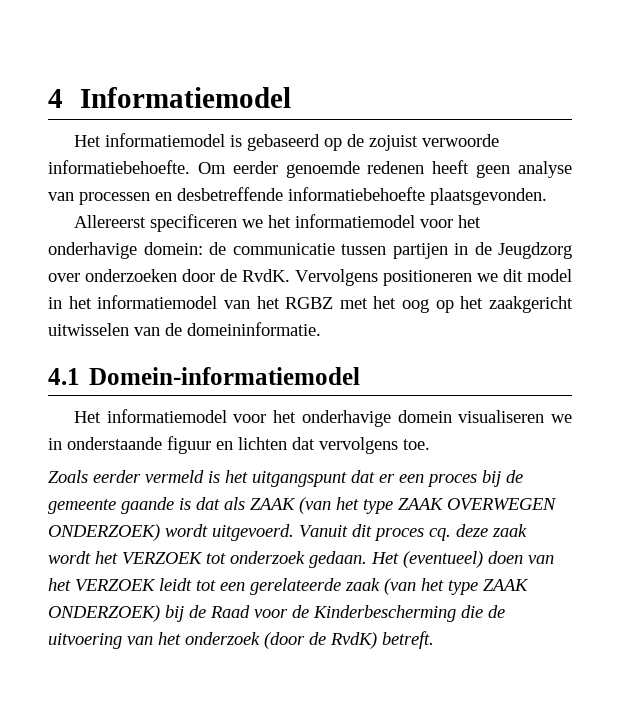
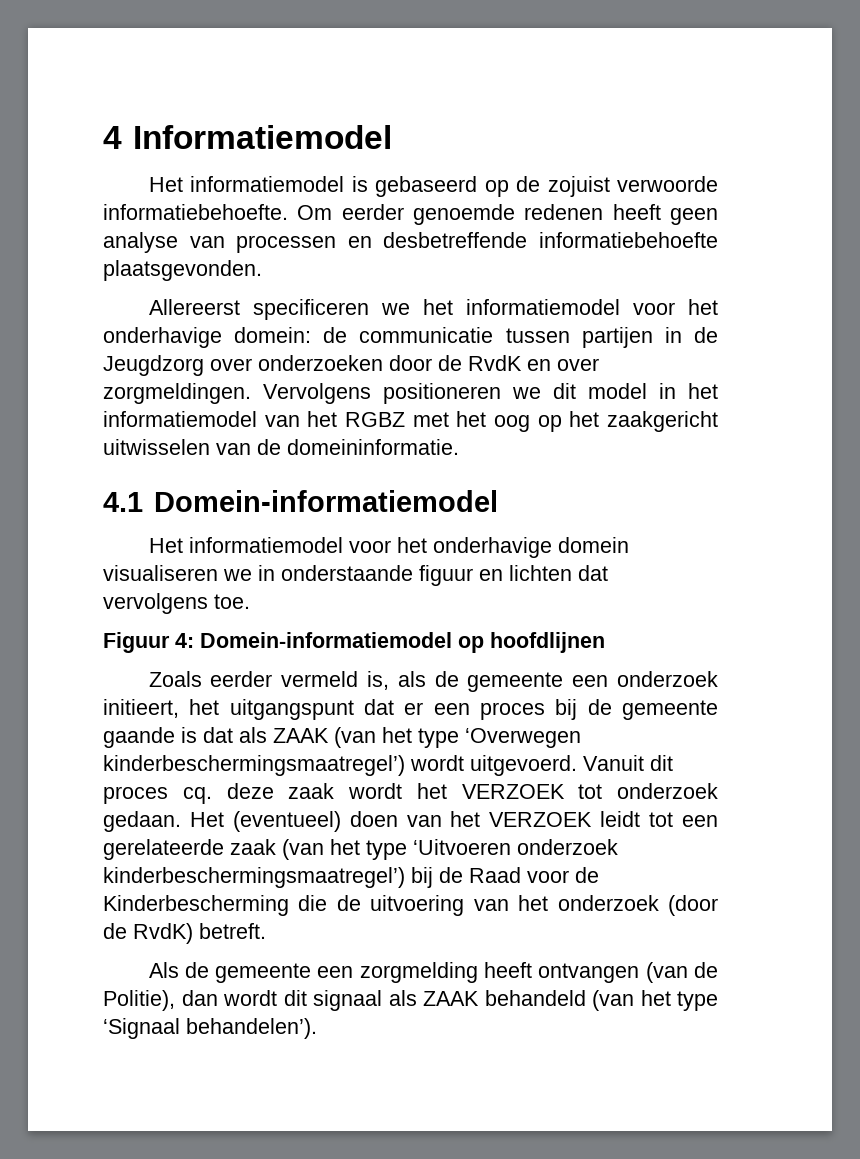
- Allereerst specificeren we het informatiemodel voor het onderhavige domein: de communicatie tussen partijen in de Jeugdzorg over onderzoeken door de RvdK.
+ Allereerst specificeren we het informatiemodel voor het onderhavige domein: de communicatie tussen partijen in de Jeugdzorg over onderzoeken door de RvdK en over zorgmeldingen.
- Zoals eerder vermeld is het uitgangspunt dat er een proces bij de gemeente gaande is dat als ZAAK (van het type ZAAK OVERWEGEN ONDERZOEK) wordt uitgevoerd.
+ Figuur 4: Domein-informatiemodel op hoofdlijnen
+ Zoals eerder vermeld is, als de gemeente een onderzoek initieert, het uitgangspunt dat er een proces bij de gemeente gaande is dat als ZAAK (van het type ‘Overwegen kinderbeschermingsmaatregel’) wordt uitgevoerd.
- Het (eventueel) doen van het VERZOEK leidt tot een gerelateerde zaak (van het type ZAAK ONDERZOEK) bij de Raad voor de Kinderbescherming die de uitvoering van het onderzoek (door de RvdK) betreft.
+ Het (eventueel) doen van het VERZOEK leidt tot een gerelateerde zaak (van het type ‘Uitvoeren onderzoek kinderbeschermingsmaatregel’) bij de Raad voor de Kinderbescherming die de uitvoering van het onderzoek (door de RvdK) betreft.
+ Als de gemeente een zorgmelding heeft ontvangen (van de Politie), dan wordt dit signaal als ZAAK behandeld (van het type ‘Signaal behandelen’).

